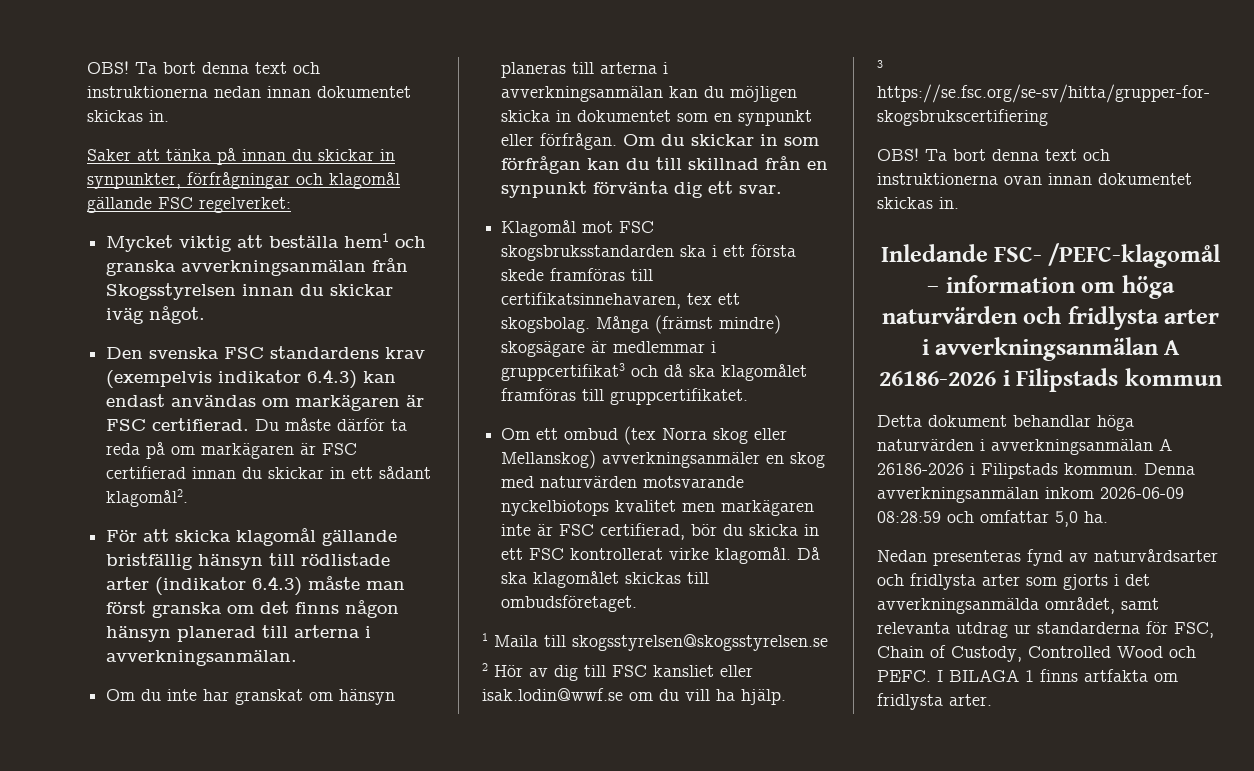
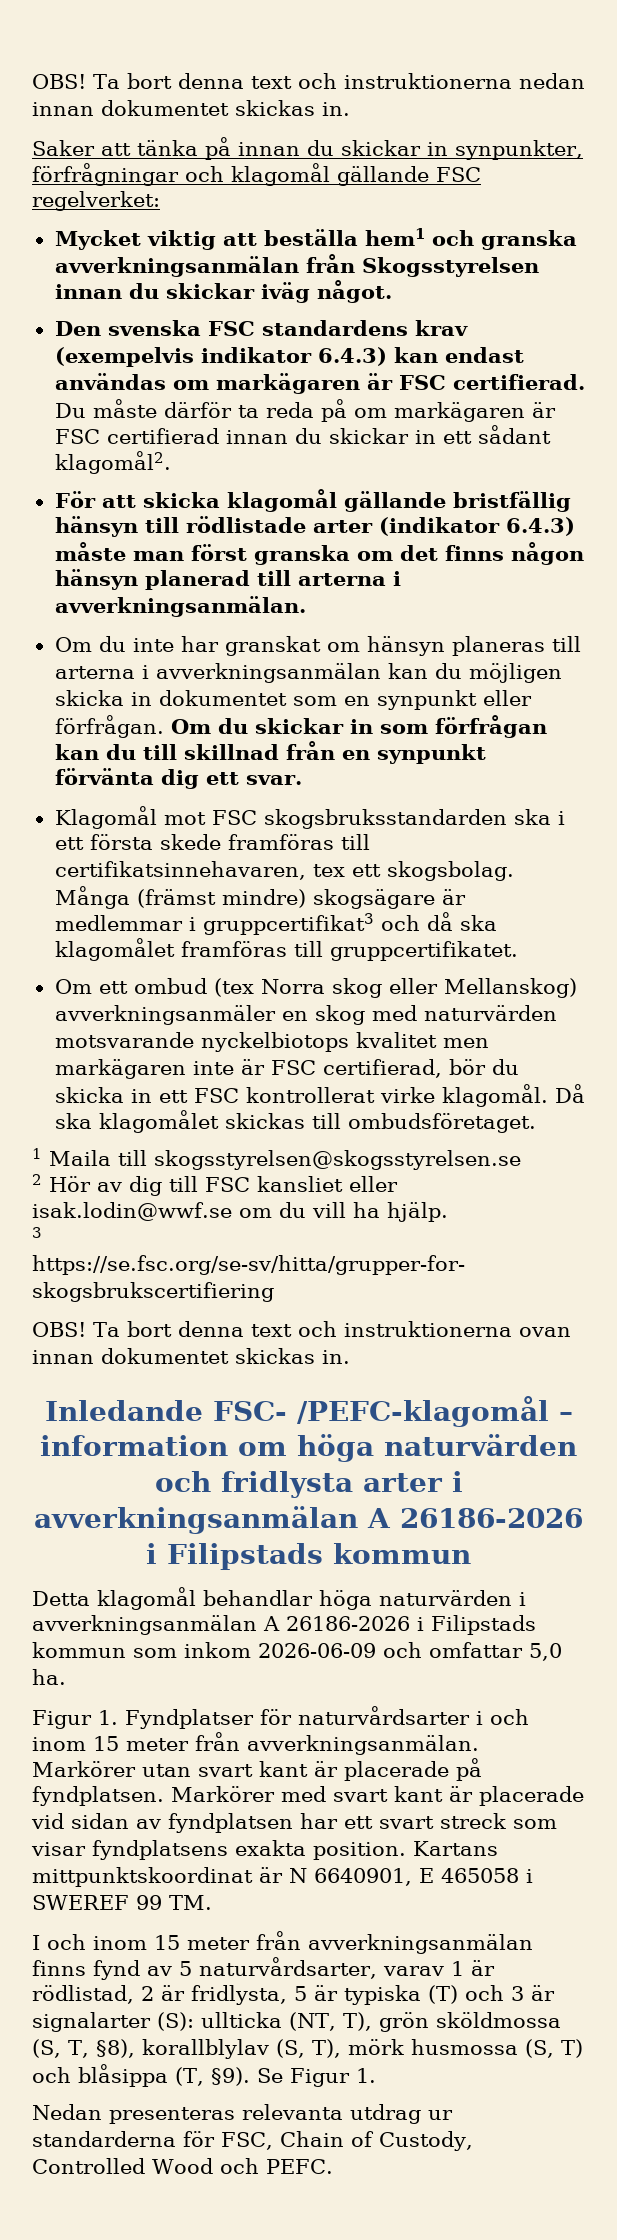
- Detta dokument behandlar höga naturvärden i avverkningsanmälan A 26186-2026 i Filipstads kommun. Denna avverkningsanmälan inkom 2026-06-09 08:28:59 och omfattar 5,0 ha.
+ Detta klagomål behandlar höga naturvärden i avverkningsanmälan A 26186-2026 i Filipstads kommun som inkom 2026-06-09 och omfattar 5,0 ha.
- Nedan presenteras fynd av naturvårdsarter och fridlysta arter som gjorts i det avverkningsanmälda området, samt relevanta utdrag ur standarderna för FSC, Chain of Custody, Controlled Wood och PEFC. I BILAGA 1 finns artfakta om fridlysta arter.
+ Figur 1. Fyndplatser för naturvårdsarter i och inom 15 meter från avverkningsanmälan. Markörer utan svart kant är placerade på fyndplatsen. Markörer med svart kant är placerade vid sidan av fyndplatsen har ett svart streck som visar fyndplatsens exakta position. Kartans mittpunktskoordinat är N 6640901, E 465058 i SWEREF 99 TM.
+ I och inom 15 meter från avverkningsanmälan finns fynd av 5 naturvårdsarter, varav 1 är rödlistad, 2 är fridlysta, 5 är typiska (T) och 3 är signalarter (S): ullticka (NT, T), grön sköldmossa (S, T, §8), korallblylav (S, T), mörk husmossa (S, T) och blåsippa (T, §9). Se Figur 1.
+ Nedan presenteras relevanta utdrag ur standarderna för FSC, Chain of Custody, Controlled Wood och PEFC.

